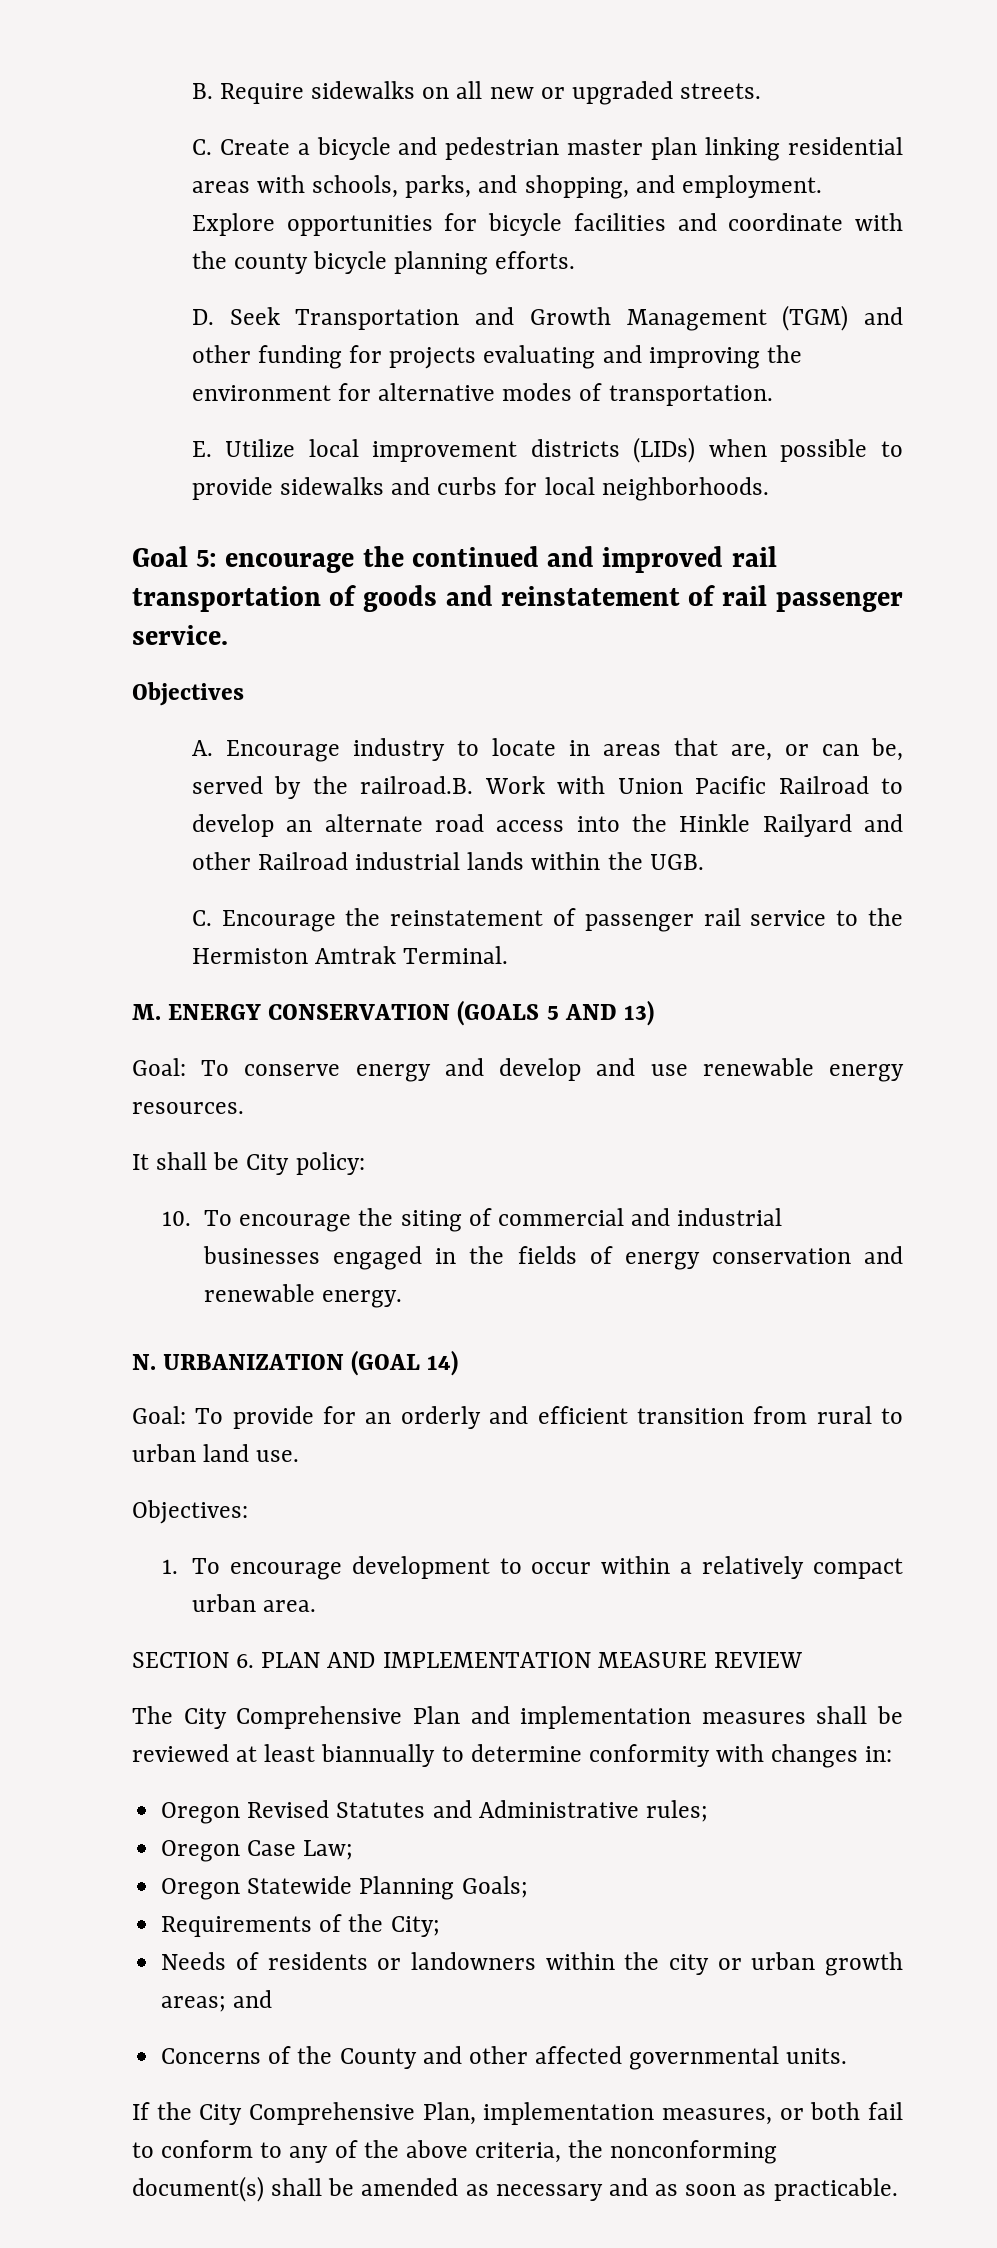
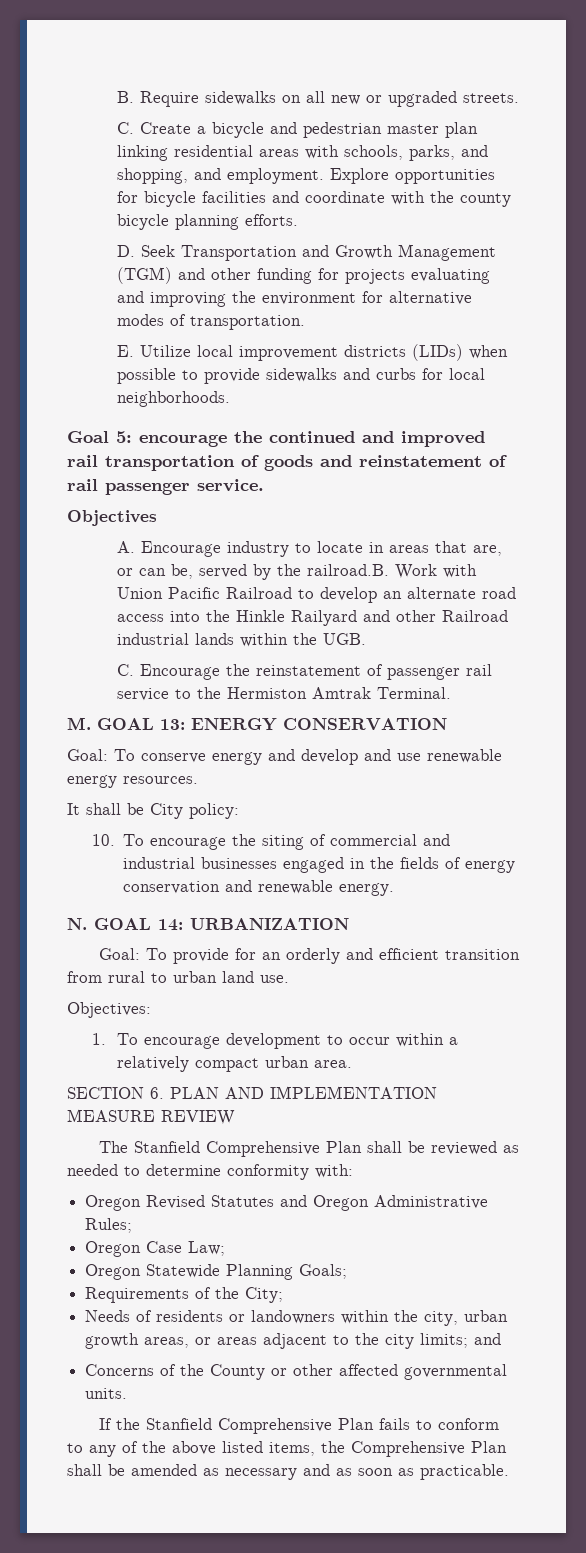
- M. ENERGY CONSERVATION (GOALS 5 AND 13)
+ M. GOAL 13: ENERGY CONSERVATION
- N. URBANIZATION (GOAL 14)
+ N. GOAL 14: URBANIZATION
- The City Comprehensive Plan and implementation measures shall be reviewed at least biannually to determine conformity with changes in:
+ The Stanfield Comprehensive Plan shall be reviewed as needed to determine conformity with:
- Oregon Revised Statutes and Administrative rules;
+ Oregon Revised Statutes and Oregon Administrative Rules;
- Needs of residents or landowners within the city or urban growth areas; and
+ Needs of residents or landowners within the city, urban growth areas, or areas adjacent to the city limits; and
- Concerns of the County and other affected governmental units.
+ Concerns of the County or other affected governmental units.
- If the City Comprehensive Plan, implementation measures, or both fail to conform to any of the above criteria, the nonconforming document(s) shall be amended as necessary and as soon as practicable.
+ If the Stanfield Comprehensive Plan fails to conform to any of the above listed items, the Comprehensive Plan shall be amended as necessary and as soon as practicable.

